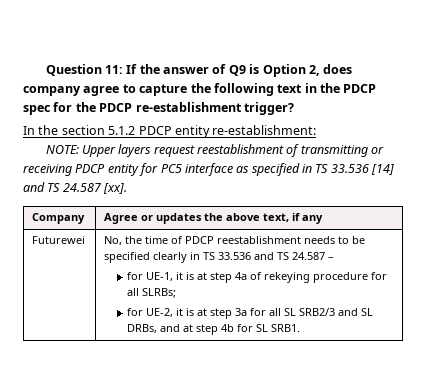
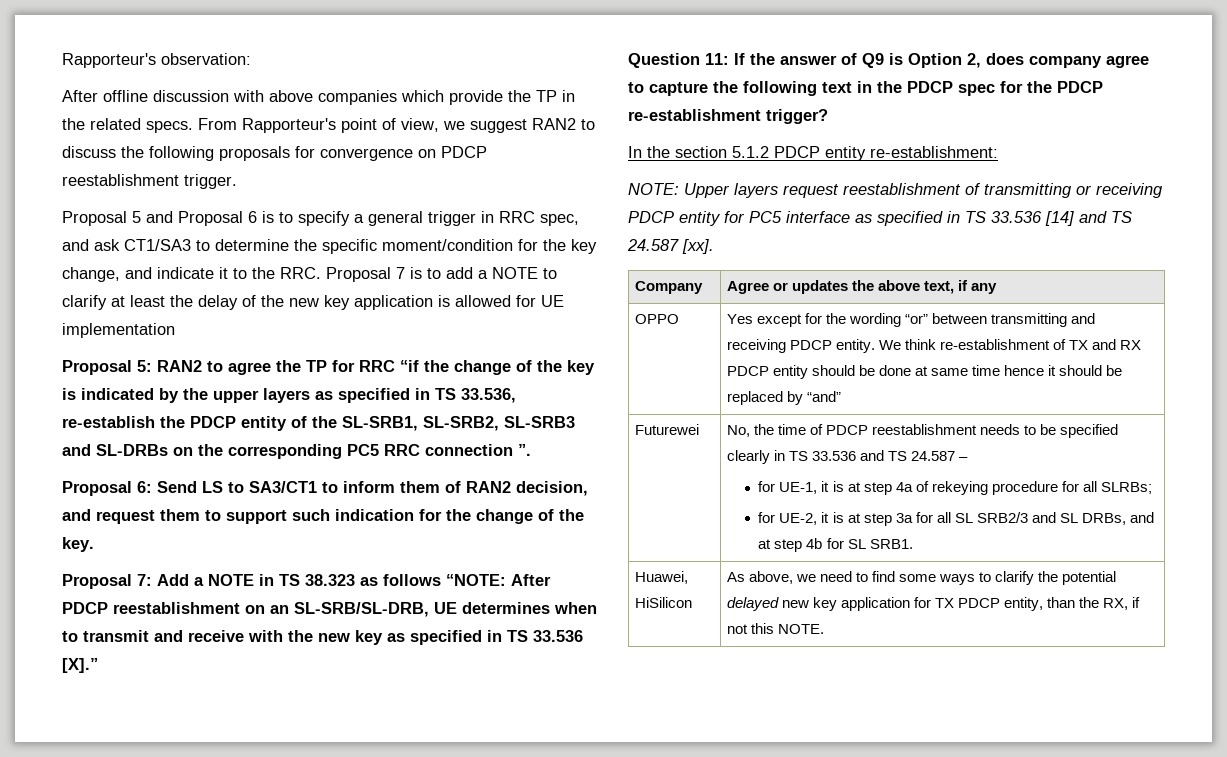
+ Rapporteur's observation:
+ After offline discussion with above companies which provide the TP in the related specs. From Rapporteur's point of view, we suggest RAN2 to discuss the following proposals for convergence on PDCP reestablishment trigger.
+ Proposal 5 and Proposal 6 is to specify a general trigger in RRC spec, and ask CT1/SA3 to determine the specific moment/condition for the key change, and indicate it to the RRC. Proposal 7 is to add a NOTE to clarify at least the delay of the new key application is allowed for UE implementation
+ Proposal 5: RAN2 to agree the TP for RRC “if the change of the key is indicated by the upper layers as specified in TS 33.536, re-establish the PDCP entity of the SL-SRB1, SL-SRB2, SL-SRB3 and SL-DRBs on the corresponding PC5 RRC connection ”.
+ Proposal 6: Send LS to SA3/CT1 to inform them of RAN2 decision, and request them to support such indication for the change of the key.
+ Proposal 7: Add a NOTE in TS 38.323 as follows “NOTE: After PDCP reestablishment on an SL-SRB/SL-DRB, UE determines when to transmit and receive with the new key as specified in TS 33.536 [X].”
+ OPPO | Yes except for the wording “or” between transmitting and receiving PDCP entity. We think re-establishment of TX and RX PDCP entity should be done at same time hence it should be replaced by “and”
+ Huawei, HiSilicon | As above, we need to find some ways to clarify the potential delayed new key application for TX PDCP entity, than the RX, if not this NOTE.

